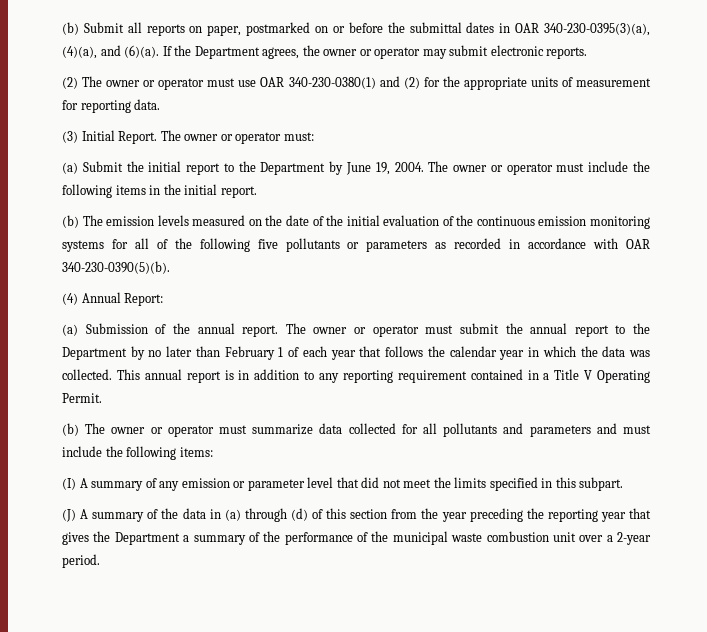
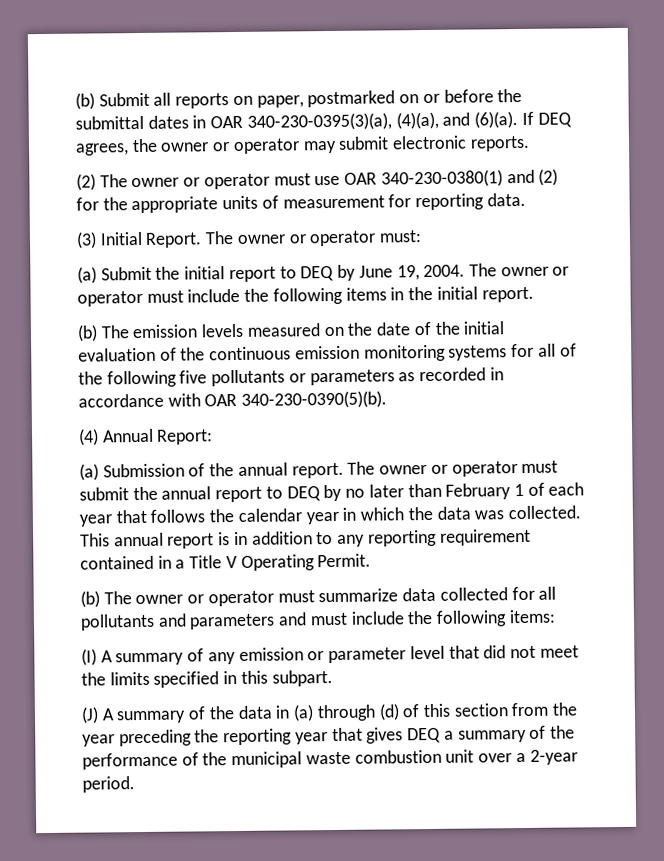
- If the Department agrees, the owner or operator may submit electronic reports.
+ If DEQ agrees, the owner or operator may submit electronic reports.
- (a) Submit the initial report to the Department by June 19, 2004.
+ (a) Submit the initial report to DEQ by June 19, 2004.
- The owner or operator must submit the annual report to the Department by no later than February 1 of each year that follows the calendar year in which the data was collected.
+ The owner or operator must submit the annual report to DEQ by no later than February 1 of each year that follows the calendar year in which the data was collected.
- (J) A summary of the data in (a) through (d) of this section from the year preceding the reporting year that gives the Department a summary of the performance of the municipal waste combustion unit over a 2-year period.
+ (J) A summary of the data in (a) through (d) of this section from the year preceding the reporting year that gives DEQ a summary of the performance of the municipal waste combustion unit over a 2-year period.

